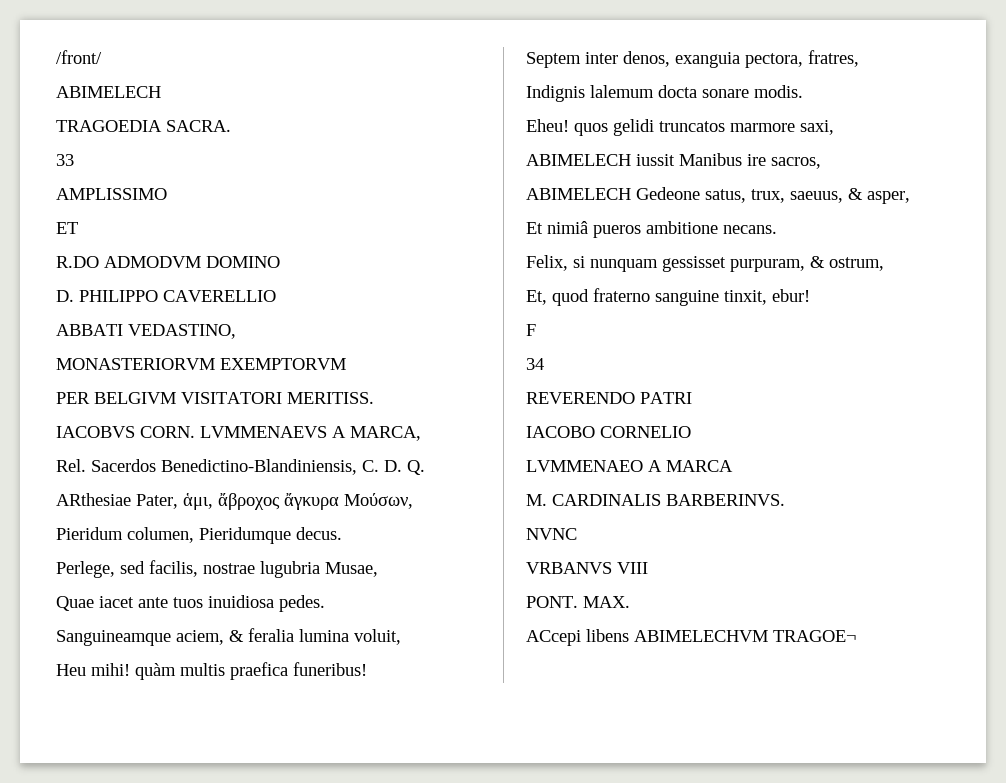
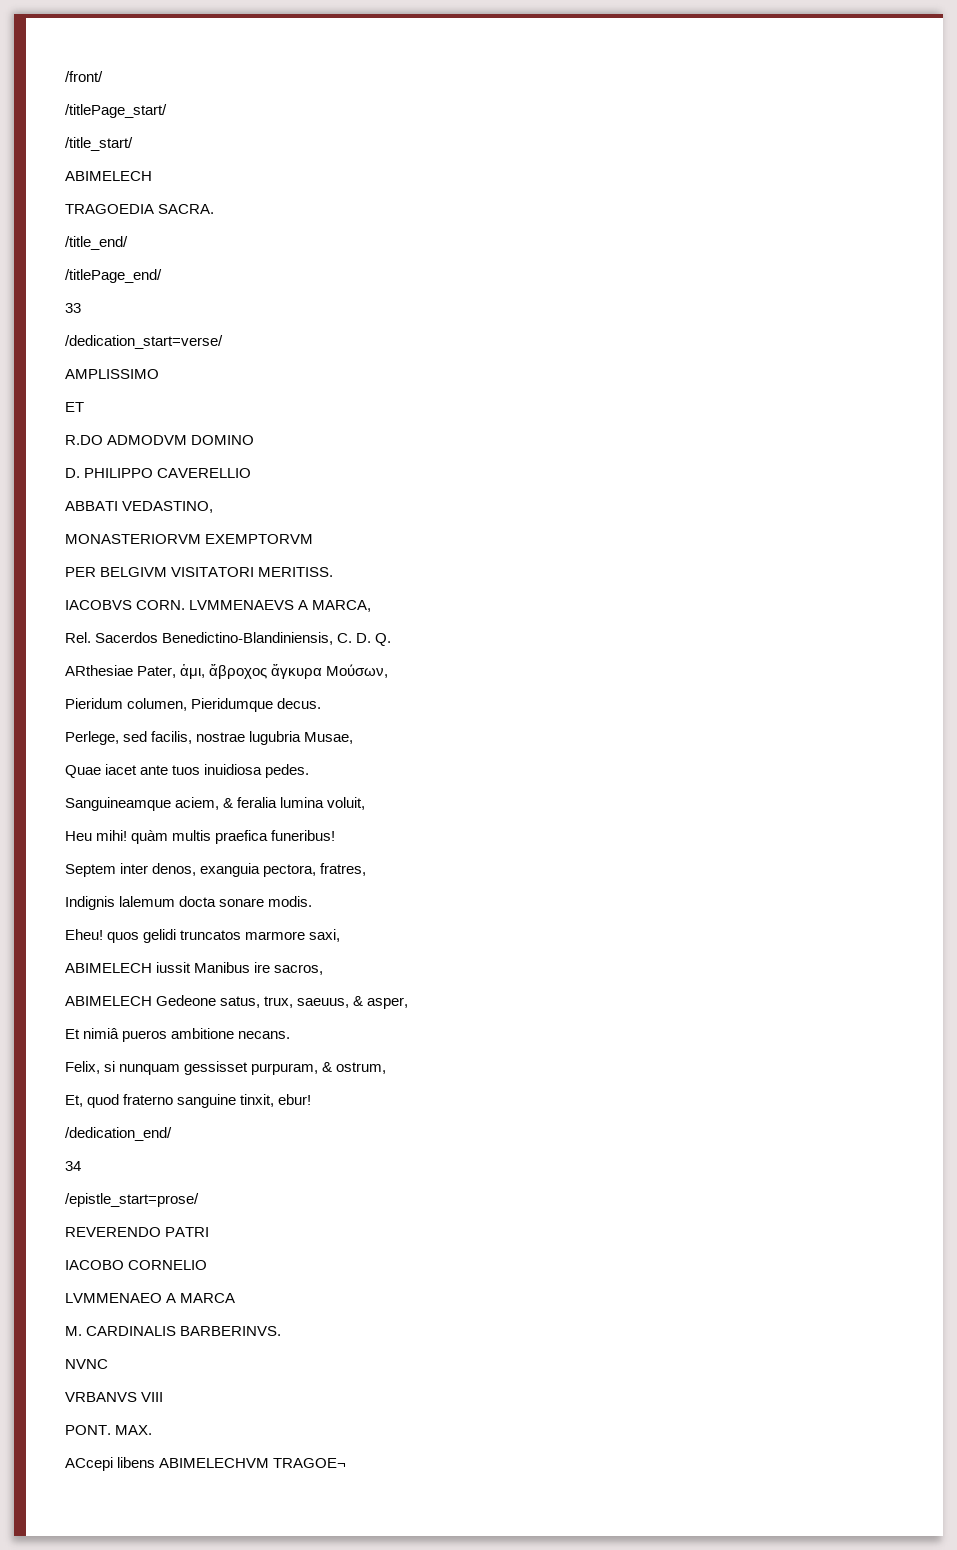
+ /titlePage_start/
+ /title_start/
+ /title_end/
+ /titlePage_end/
+ /dedication_start=verse/
- F
+ /dedication_end/
+ /epistle_start=prose/

